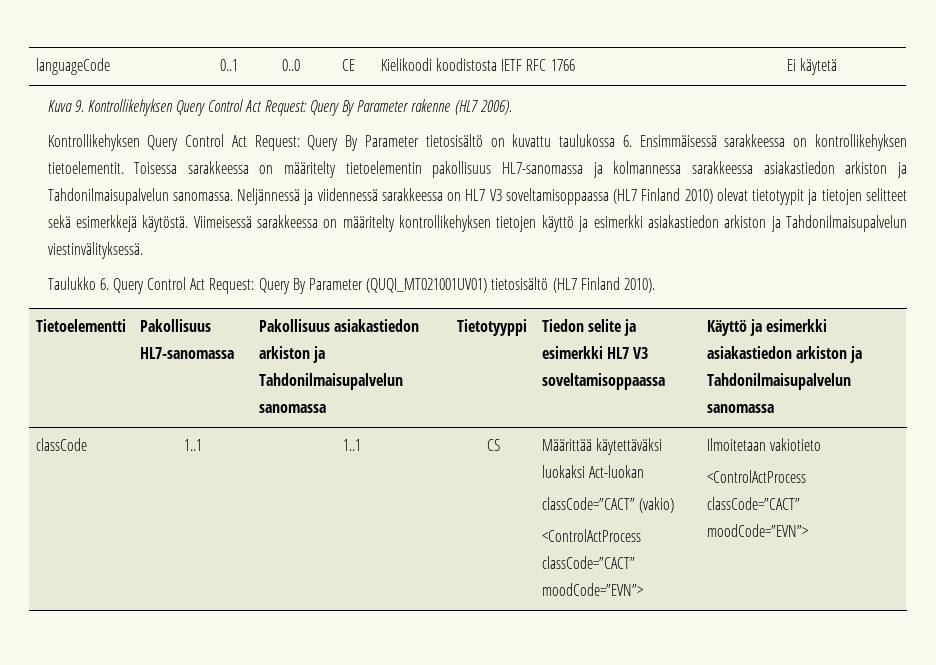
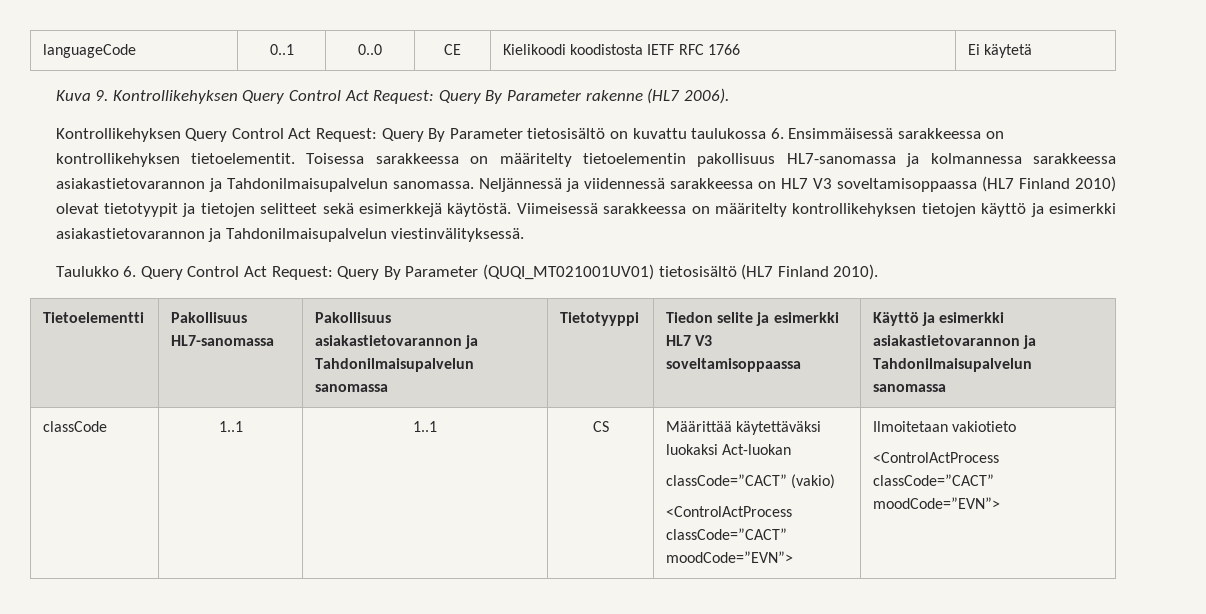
- Toisessa sarakkeessa on määritelty tietoelementin pakollisuus HL7-sanomassa ja kolmannessa sarakkeessa asiakastiedon arkiston ja Tahdonilmaisupalvelun sanomassa.
+ Toisessa sarakkeessa on määritelty tietoelementin pakollisuus HL7-sanomassa ja kolmannessa sarakkeessa asiakastietovarannon ja Tahdonilmaisupalvelun sanomassa.
- Viimeisessä sarakkeessa on määritelty kontrollikehyksen tietojen käyttö ja esimerkki asiakastiedon arkiston ja Tahdonilmaisupalvelun viestinvälityksessä.
+ Viimeisessä sarakkeessa on määritelty kontrollikehyksen tietojen käyttö ja esimerkki asiakastietovarannon ja Tahdonilmaisupalvelun viestinvälityksessä.
- Tietoelementti | Pakollisuus HL7-sanomassa | Pakollisuus asiakastiedon arkiston ja Tahdonilmaisupalvelun sanomassa | Tietotyyppi | Tiedon selite ja esimerkki HL7 V3 soveltamisoppaassa | Käyttö ja esimerkki asiakastiedon arkiston ja Tahdonilmaisupalvelun sanomassa
+ Tietoelementti | Pakollisuus HL7-sanomassa | Pakollisuus asiakastietovarannon ja Tahdonilmaisupalvelun sanomassa | Tietotyyppi | Tiedon selite ja esimerkki HL7 V3 soveltamisoppaassa | Käyttö ja esimerkki asiakastietovarannon ja Tahdonilmaisupalvelun sanomassa

